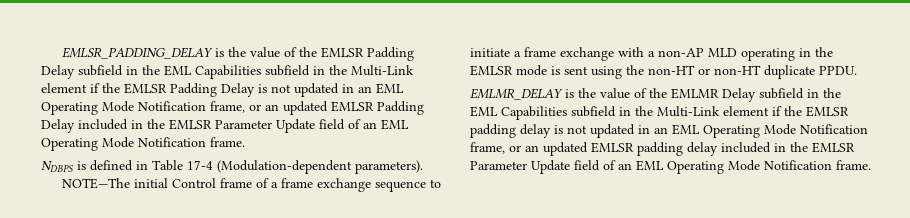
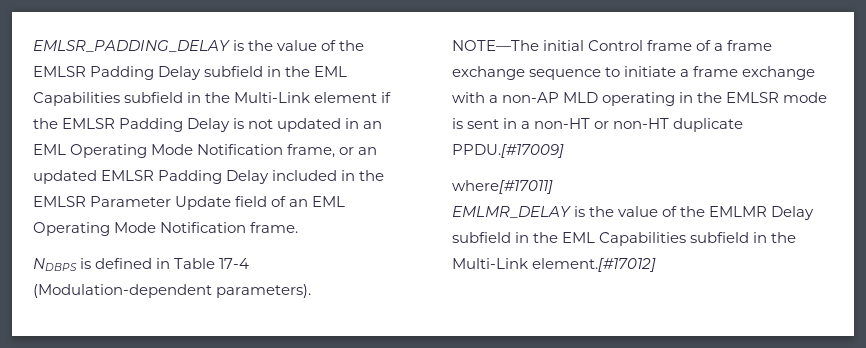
- NOTE—The initial Control frame of a frame exchange sequence to initiate a frame exchange with a non-AP MLD operating in the EMLSR mode is sent using the non-HT or non-HT duplicate PPDU.
+ NOTE—The initial Control frame of a frame exchange sequence to initiate a frame exchange with a non-AP MLD operating in the EMLSR mode is sent in a non-HT or non-HT duplicate PPDU.[#17009]
+ where[#17011]
- EMLMR_DELAY is the value of the EMLMR Delay subfield in the EML Capabilities subfield in the Multi-Link element if the EMLSR padding delay is not updated in an EML Operating Mode Notification frame, or an updated EMLSR padding delay included in the EMLSR Parameter Update field of an EML Operating Mode Notification frame.
+ EMLMR_DELAY is the value of the EMLMR Delay subfield in the EML Capabilities subfield in the Multi-Link element.[#17012]

